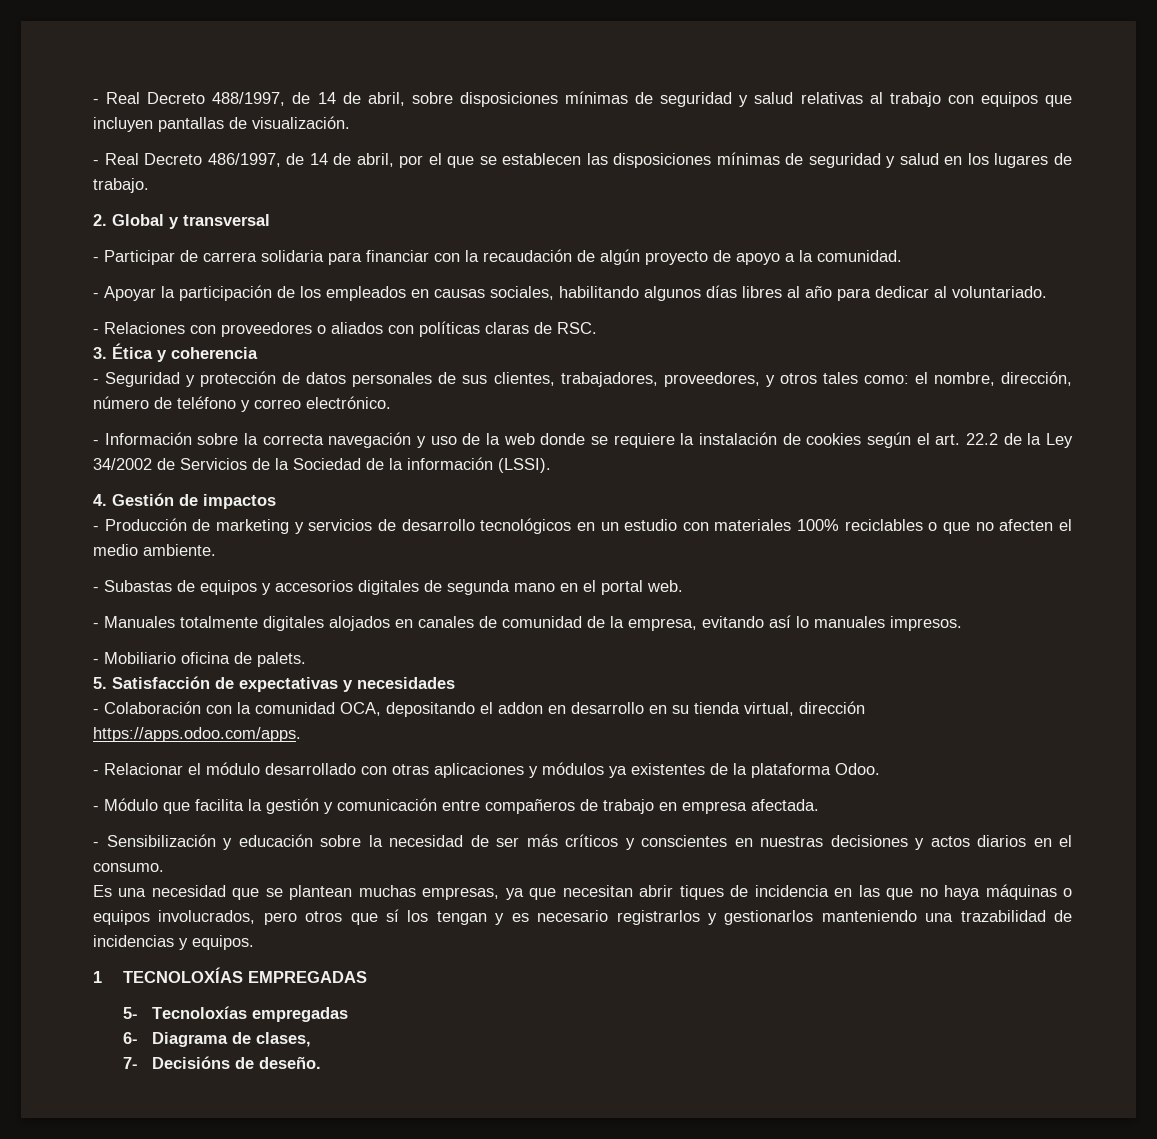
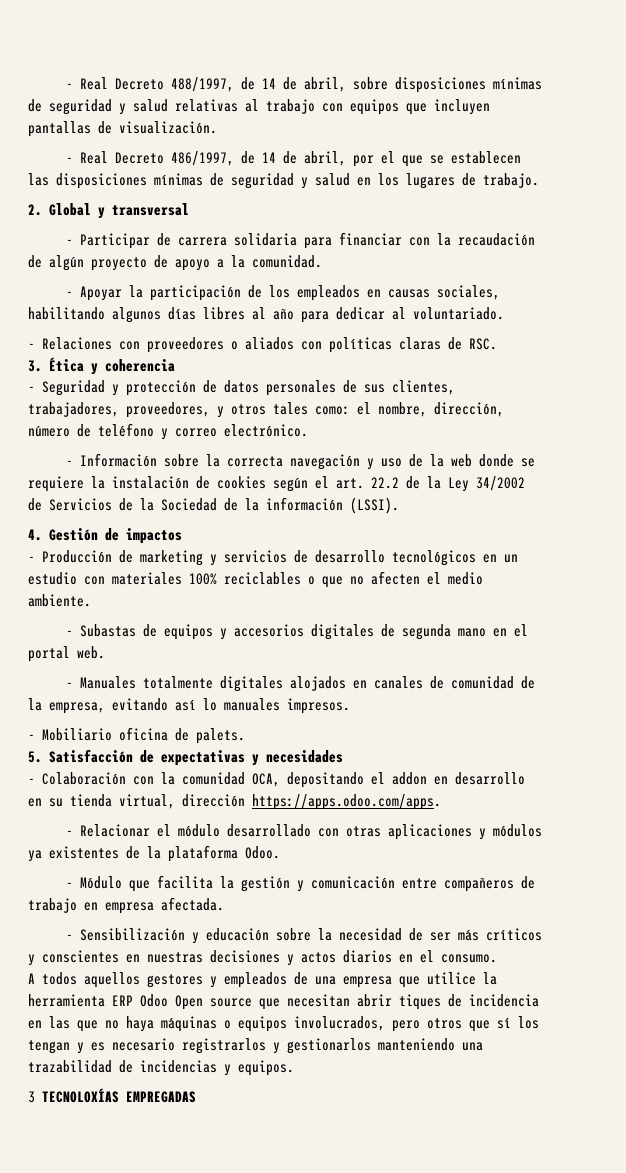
- Es una necesidad que se plantean muchas empresas, ya que necesitan abrir tiques de incidencia en las que no haya máquinas o equipos involucrados, pero otros que sí los tengan y es necesario registrarlos y gestionarlos manteniendo una trazabilidad de incidencias y equipos.
+ A todos aquellos gestores y empleados de una empresa que utilice la herramienta ERP Odoo Open source que necesitan abrir tiques de incidencia en las que no haya máquinas o equipos involucrados, pero otros que sí los tengan y es necesario registrarlos y gestionarlos manteniendo una trazabilidad de incidencias y equipos.
- 1 TECNOLOXÍAS EMPREGADAS
+ 3 TECNOLOXÍAS EMPREGADAS
- 5- Tecnoloxías empregadas
- 6- Diagrama de clases,
- 7- Decisións de deseño.

